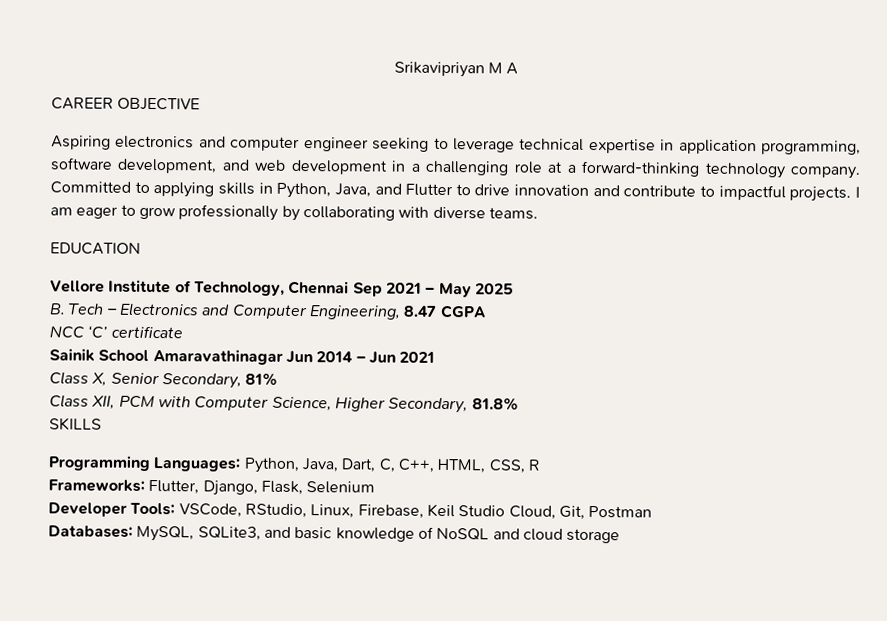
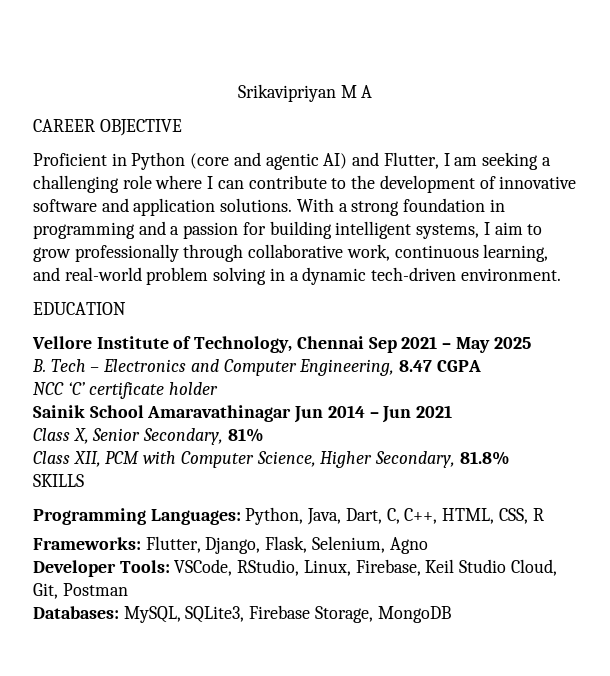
- Aspiring electronics and computer engineer seeking to leverage technical expertise in application programming, software development, and web development in a challenging role at a forward-thinking technology company. Committed to applying skills in Python, Java, and Flutter to drive innovation and contribute to impactful projects. I am eager to grow professionally by collaborating with diverse teams.
+ Proficient in Python (core and agentic AI) and Flutter, I am seeking a challenging role where I can contribute to the development of innovative software and application solutions. With a strong foundation in programming and a passion for building intelligent systems, I aim to grow professionally through collaborative work, continuous learning, and real-world problem solving in a dynamic tech-driven environment.
- NCC ‘C’ certificate
+ NCC ‘C’ certificate holder
- Frameworks: Flutter, Django, Flask, Selenium
+ Frameworks: Flutter, Django, Flask, Selenium, Agno
- Databases: MySQL, SQLite3, and basic knowledge of NoSQL and cloud storage
+ Databases: MySQL, SQLite3, Firebase Storage, MongoDB

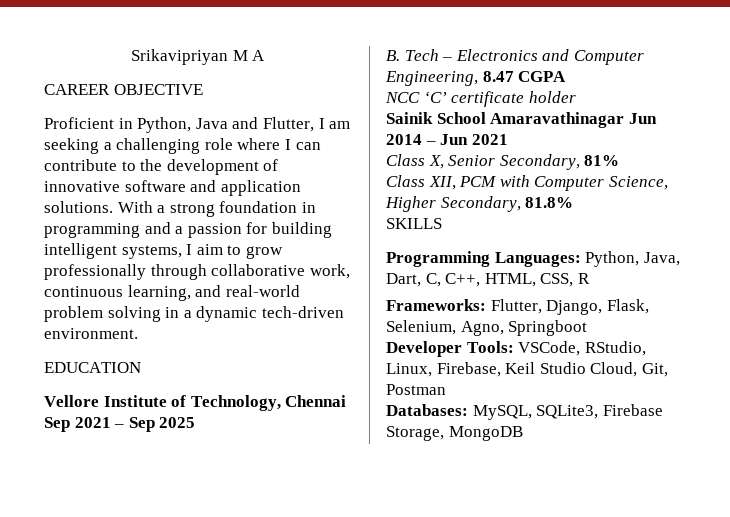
- Proficient in Python (core and agentic AI) and Flutter, I am seeking a challenging role where I can contribute to the development of innovative software and application solutions.
+ Proficient in Python, Java and Flutter, I am seeking a challenging role where I can contribute to the development of innovative software and application solutions.
- Vellore Institute of Technology, Chennai Sep 2021 – May 2025
+ Vellore Institute of Technology, Chennai Sep 2021 – Sep 2025
- Frameworks: Flutter, Django, Flask, Selenium, Agno
+ Frameworks: Flutter, Django, Flask, Selenium, Agno, Springboot

